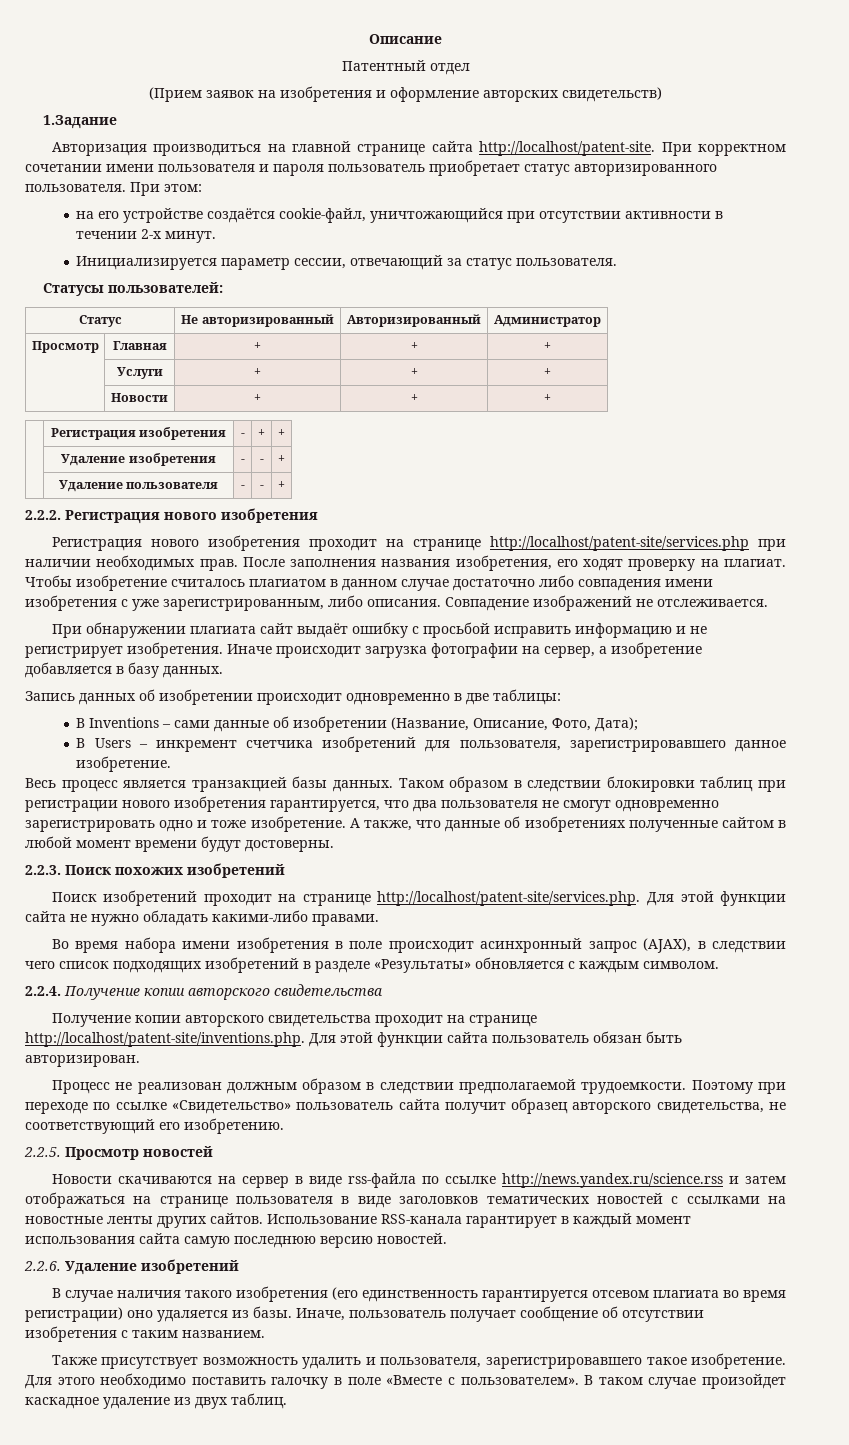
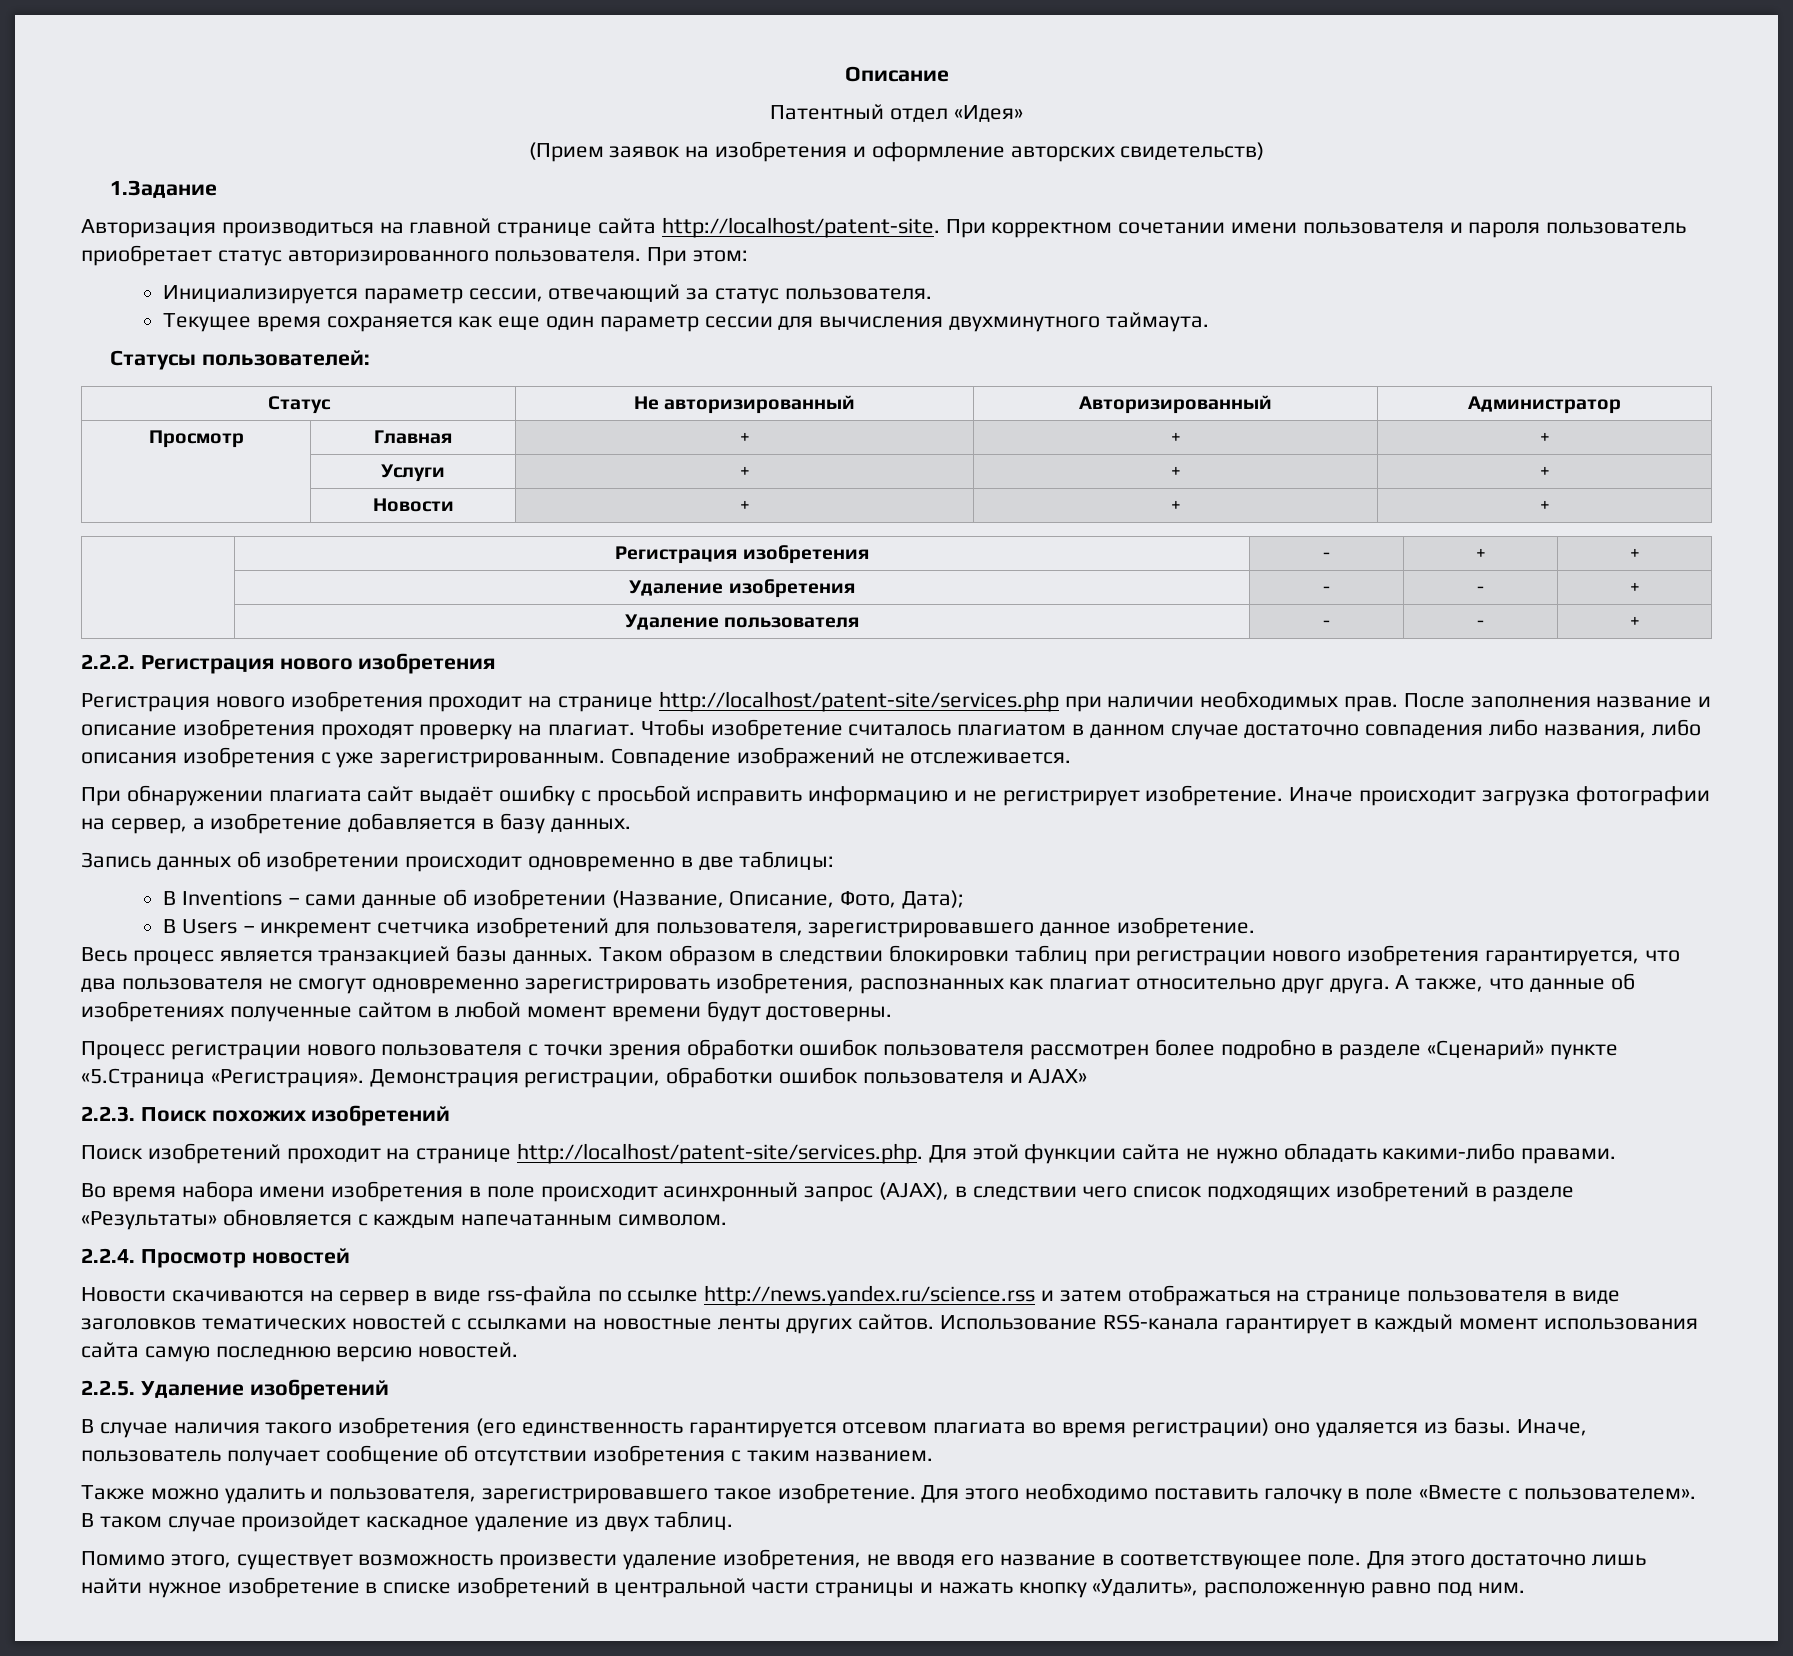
- Патентный отдел
+ Патентный отдел «Идея»
- на его устройстве создаётся cookie-файл, уничтожающийся при отсутствии активности в течении 2-х минут.
+ Текущее время сохраняется как еще один параметр сессии для вычисления двухминутного таймаута.
- После заполнения названия изобретения, его ходят проверку на плагиат.
+ После заполнения название и описание изобретения проходят проверку на плагиат.
- Чтобы изобретение считалось плагиатом в данном случае достаточно либо совпадения имени изобретения с уже зарегистрированным, либо описания.
+ Чтобы изобретение считалось плагиатом в данном случае достаточно совпадения либо названия, либо описания изобретения с уже зарегистрированным.
- При обнаружении плагиата сайт выдаёт ошибку с просьбой исправить информацию и не регистрирует изобретения.
+ При обнаружении плагиата сайт выдаёт ошибку с просьбой исправить информацию и не регистрирует изобретение.
- Таком образом в следствии блокировки таблиц при регистрации нового изобретения гарантируется, что два пользователя не смогут одновременно зарегистрировать одно и тоже изобретение.
+ Таком образом в следствии блокировки таблиц при регистрации нового изобретения гарантируется, что два пользователя не смогут одновременно зарегистрировать изобретения, распознанных как плагиат относительно друг друга.
+ Процесс регистрации нового пользователя с точки зрения обработки ошибок пользователя рассмотрен более подробно в разделе «Сценарий» пункте «5.Страница «Регистрация». Демонстрация регистрации, обработки ошибок пользователя и AJAX»
- Во время набора имени изобретения в поле происходит асинхронный запрос (AJAX), в следствии чего список подходящих изобретений в разделе «Результаты» обновляется с каждым символом.
+ Во время набора имени изобретения в поле происходит асинхронный запрос (AJAX), в следствии чего список подходящих изобретений в разделе «Результаты» обновляется с каждым напечатанным символом.
- 2.2.4. Получение копии авторского свидетельства
- Получение копии авторского свидетельства проходит на странице http://localhost/patent-site/inventions.php. Для этой функции сайта пользователь обязан быть авторизирован.
- Процесс не реализован должным образом в следствии предполагаемой трудоемкости. Поэтому при переходе по ссылке «Свидетельство» пользователь сайта получит образец авторского свидетельства, не соответствующий его изобретению.
- 2.2.5. Просмотр новостей
+ 2.2.4. Просмотр новостей
- 2.2.6. Удаление изобретений
+ 2.2.5. Удаление изобретений
- Также присутствует возможность удалить и пользователя, зарегистрировавшего такое изобретение.
+ Также можно удалить и пользователя, зарегистрировавшего такое изобретение.
+ Помимо этого, существует возможность произвести удаление изобретения, не вводя его название в соответствующее поле. Для этого достаточно лишь найти нужное изобретение в списке изобретений в центральной части страницы и нажать кнопку «Удалить», расположенную равно под ним.

